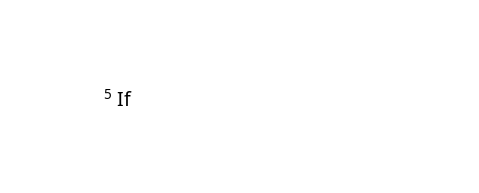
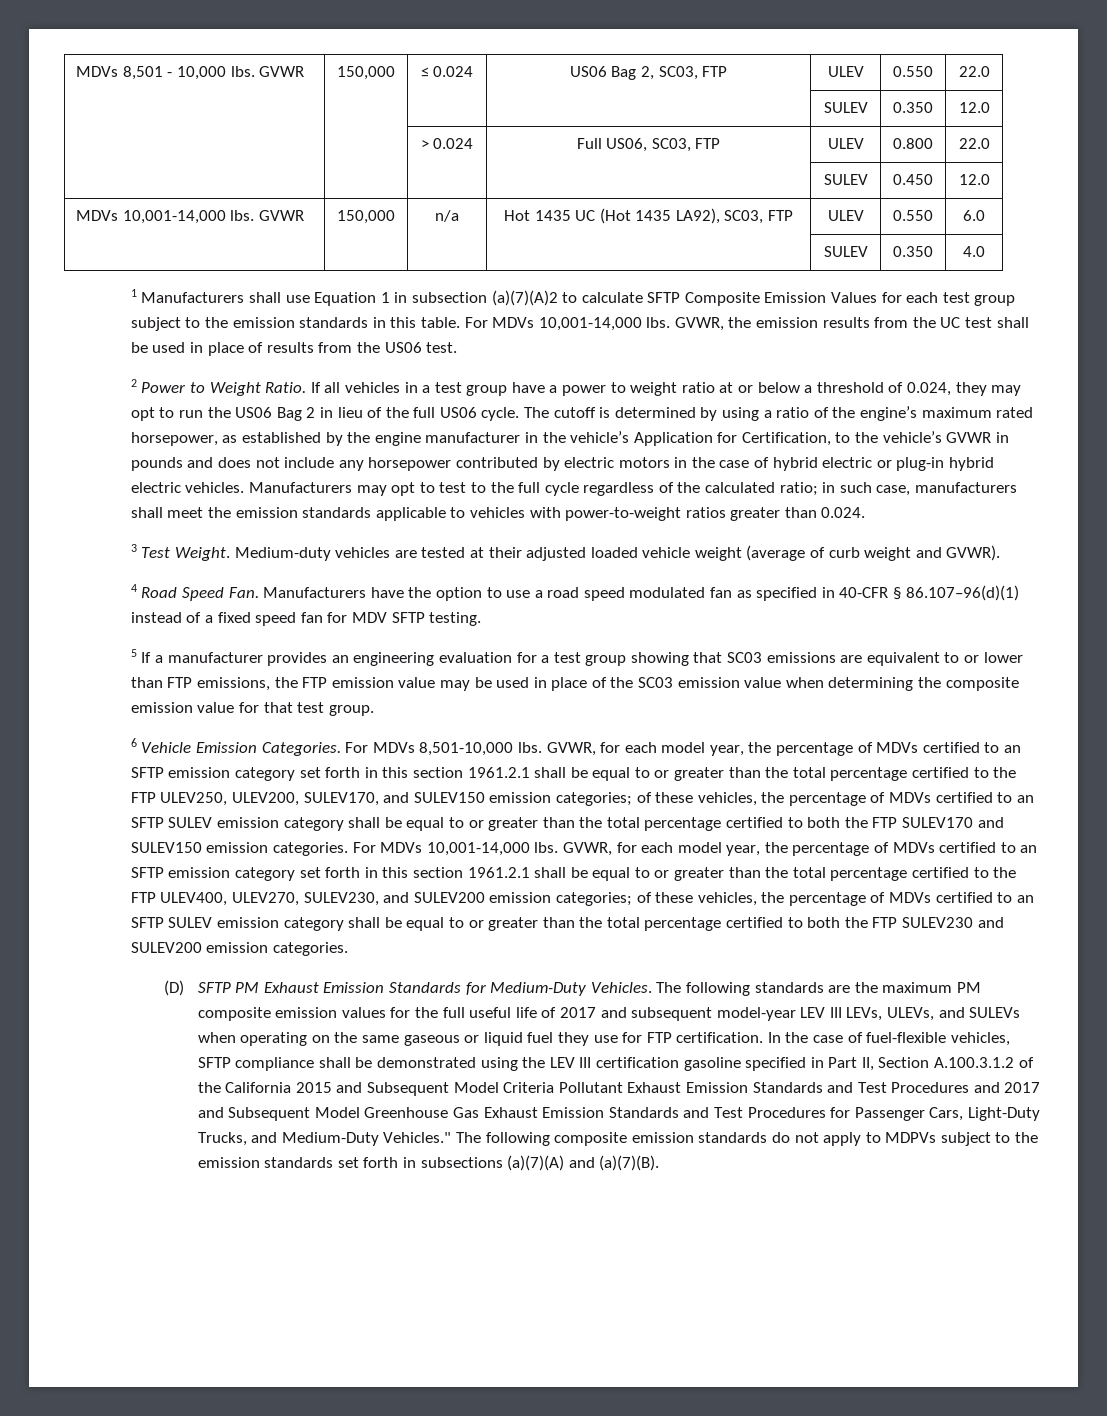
- 5 If
+ MDVs 8,501 - 10,000 lbs. GVWR | 150,000 | ≤ 0.024 | US06 Bag 2, SC03, FTP | ULEV | 0.550 | 22.0
+ | | | | SULEV | 0.350 | 12.0
+ | | > 0.024 | Full US06, SC03, FTP | ULEV | 0.800 | 22.0
+ | | | | SULEV | 0.450 | 12.0
+ MDVs 10,001-14,000 lbs. GVWR | 150,000 | n/a | Hot 1435 UC (Hot 1435 LA92), SC03, FTP | ULEV | 0.550 | 6.0
+ | | | | SULEV | 0.350 | 4.0
+ 1 Manufacturers shall use Equation 1 in subsection (a)(7)(A)2 to calculate SFTP Composite Emission Values for each test group subject to the emission standards in this table. For MDVs 10,001-14,000 lbs. GVWR, the emission results from the UC test shall be used in place of results from the US06 test.
+ 2 Power to Weight Ratio. If all vehicles in a test group have a power to weight ratio at or below a threshold of 0.024, they may opt to run the US06 Bag 2 in lieu of the full US06 cycle. The cutoff is determined by using a ratio of the engine’s maximum rated horsepower, as established by the engine manufacturer in the vehicle’s Application for Certification, to the vehicle’s GVWR in pounds and does not include any horsepower contributed by electric motors in the case of hybrid electric or plug-in hybrid electric vehicles. Manufacturers may opt to test to the full cycle regardless of the calculated ratio; in such case, manufacturers shall meet the emission standards applicable to vehicles with power-to-weight ratios greater than 0.024.
+ 3 Test Weight. Medium-duty vehicles are tested at their adjusted loaded vehicle weight (average of curb weight and GVWR).
+ 4 Road Speed Fan. Manufacturers have the option to use a road speed modulated fan as specified in 40-CFR § 86.107–96(d)(1) instead of a fixed speed fan for MDV SFTP testing.
+ 5 If a manufacturer provides an engineering evaluation for a test group showing that SC03 emissions are equivalent to or lower than FTP emissions, the FTP emission value may be used in place of the SC03 emission value when determining the composite emission value for that test group.
+ 6 Vehicle Emission Categories. For MDVs 8,501-10,000 lbs. GVWR, for each model year, the percentage of MDVs certified to an SFTP emission category set forth in this section 1961.2.1 shall be equal to or greater than the total percentage certified to the FTP ULEV250, ULEV200, SULEV170, and SULEV150 emission categories; of these vehicles, the percentage of MDVs certified to an SFTP SULEV emission category shall be equal to or greater than the total percentage certified to both the FTP SULEV170 and SULEV150 emission categories. For MDVs 10,001-14,000 lbs. GVWR, for each model year, the percentage of MDVs certified to an SFTP emission category set forth in this section 1961.2.1 shall be equal to or greater than the total percentage certified to the FTP ULEV400, ULEV270, SULEV230, and SULEV200 emission categories; of these vehicles, the percentage of MDVs certified to an SFTP SULEV emission category shall be equal to or greater than the total percentage certified to both the FTP SULEV230 and SULEV200 emission categories.
+ (D) SFTP PM Exhaust Emission Standards for Medium-Duty Vehicles. The following standards are the maximum PM composite emission values for the full useful life of 2017 and subsequent model-year LEV III LEVs, ULEVs, and SULEVs when operating on the same gaseous or liquid fuel they use for FTP certification. In the case of fuel-flexible vehicles, SFTP compliance shall be demonstrated using the LEV III certification gasoline specified in Part II, Section A.100.3.1.2 of the California 2015 and Subsequent Model Criteria Pollutant Exhaust Emission Standards and Test Procedures and 2017 and Subsequent Model Greenhouse Gas Exhaust Emission Standards and Test Procedures for Passenger Cars, Light-Duty Trucks, and Medium-Duty Vehicles." The following composite emission standards do not apply to MDPVs subject to the emission standards set forth in subsections (a)(7)(A) and (a)(7)(B).

